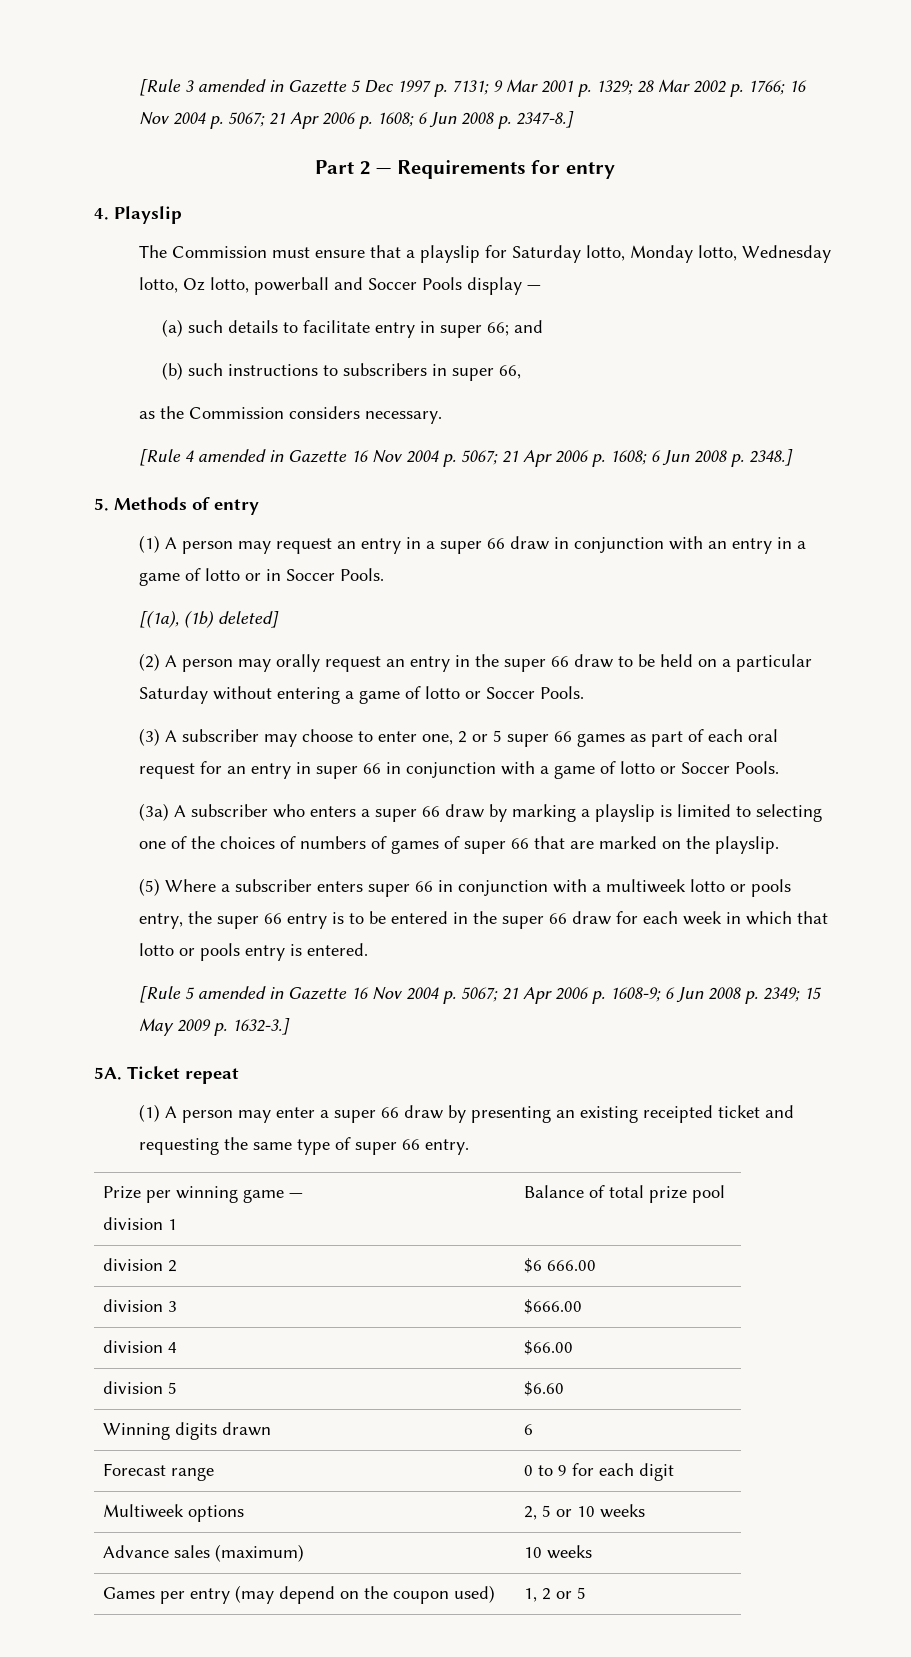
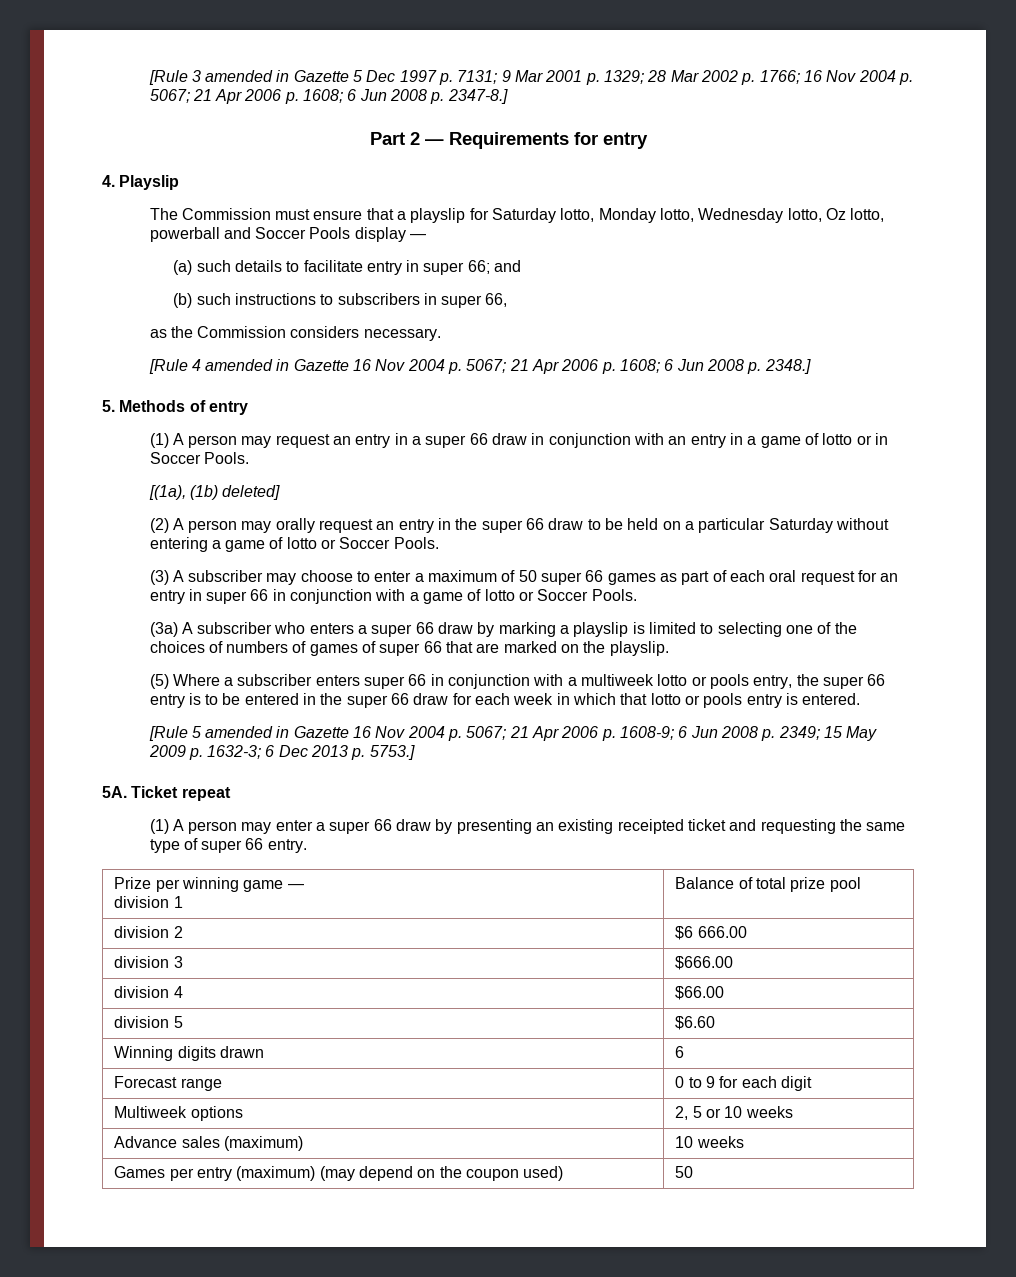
- (3) A subscriber may choose to enter one, 2 or 5 super 66 games as part of each oral request for an entry in super 66 in conjunction with a game of lotto or Soccer Pools.
+ (3) A subscriber may choose to enter a maximum of 50 super 66 games as part of each oral request for an entry in super 66 in conjunction with a game of lotto or Soccer Pools.
- [Rule 5 amended in Gazette 16 Nov 2004 p. 5067; 21 Apr 2006 p. 1608-9; 6 Jun 2008 p. 2349; 15 May 2009 p. 1632-3.]
+ [Rule 5 amended in Gazette 16 Nov 2004 p. 5067; 21 Apr 2006 p. 1608-9; 6 Jun 2008 p. 2349; 15 May 2009 p. 1632-3; 6 Dec 2013 p. 5753.]
- Games per entry (may depend on the coupon used) | 1, 2 or 5
+ Games per entry (maximum) (may depend on the coupon used) | 50

